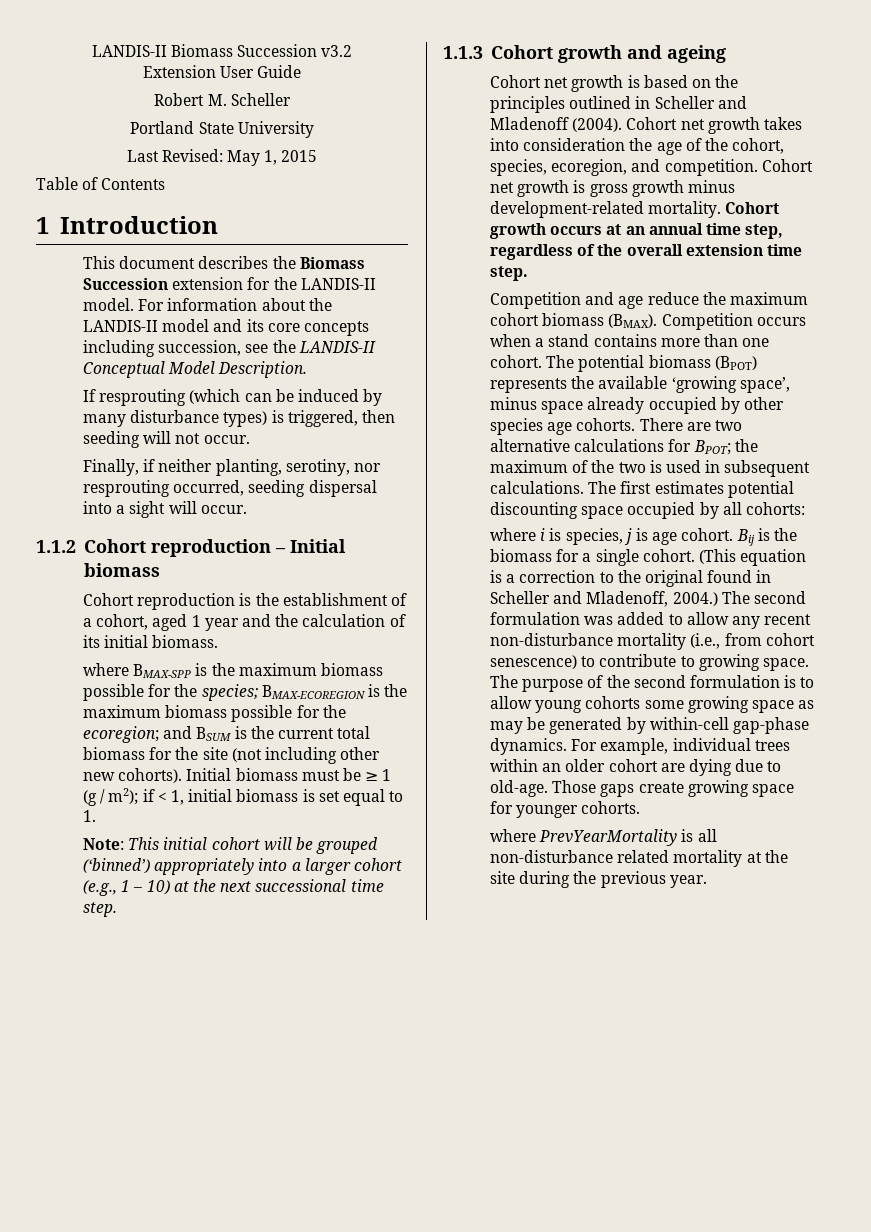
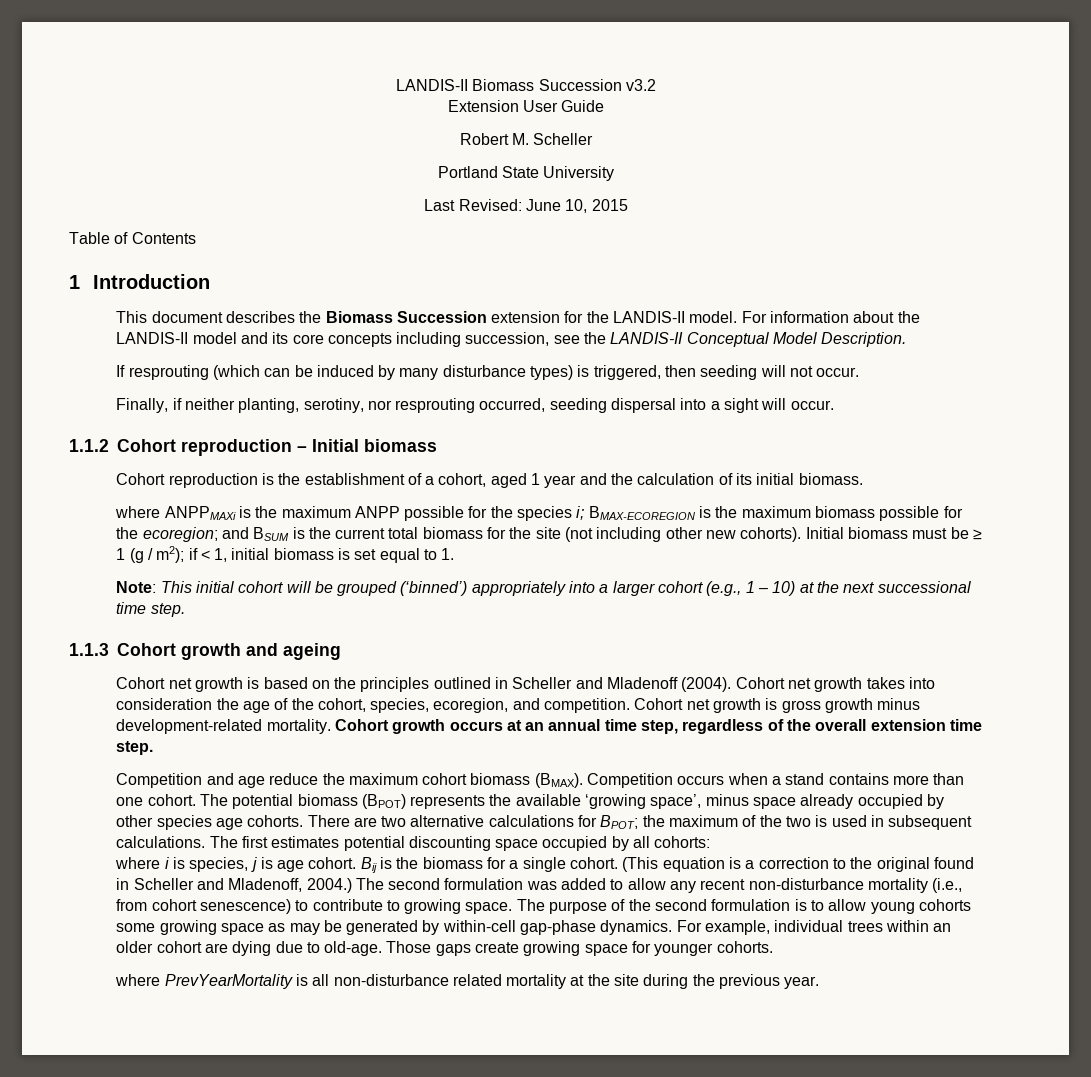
- Last Revised: May 1, 2015
+ Last Revised: June 10, 2015
- where BMAX-SPP is the maximum biomass possible for the species; BMAX-ECOREGION is the maximum biomass possible for the ecoregion; and BSUM is the current total biomass for the site (not including other new cohorts).
+ where ANPPMAXi is the maximum ANPP possible for the species i; BMAX-ECOREGION is the maximum biomass possible for the ecoregion; and BSUM is the current total biomass for the site (not including other new cohorts).

